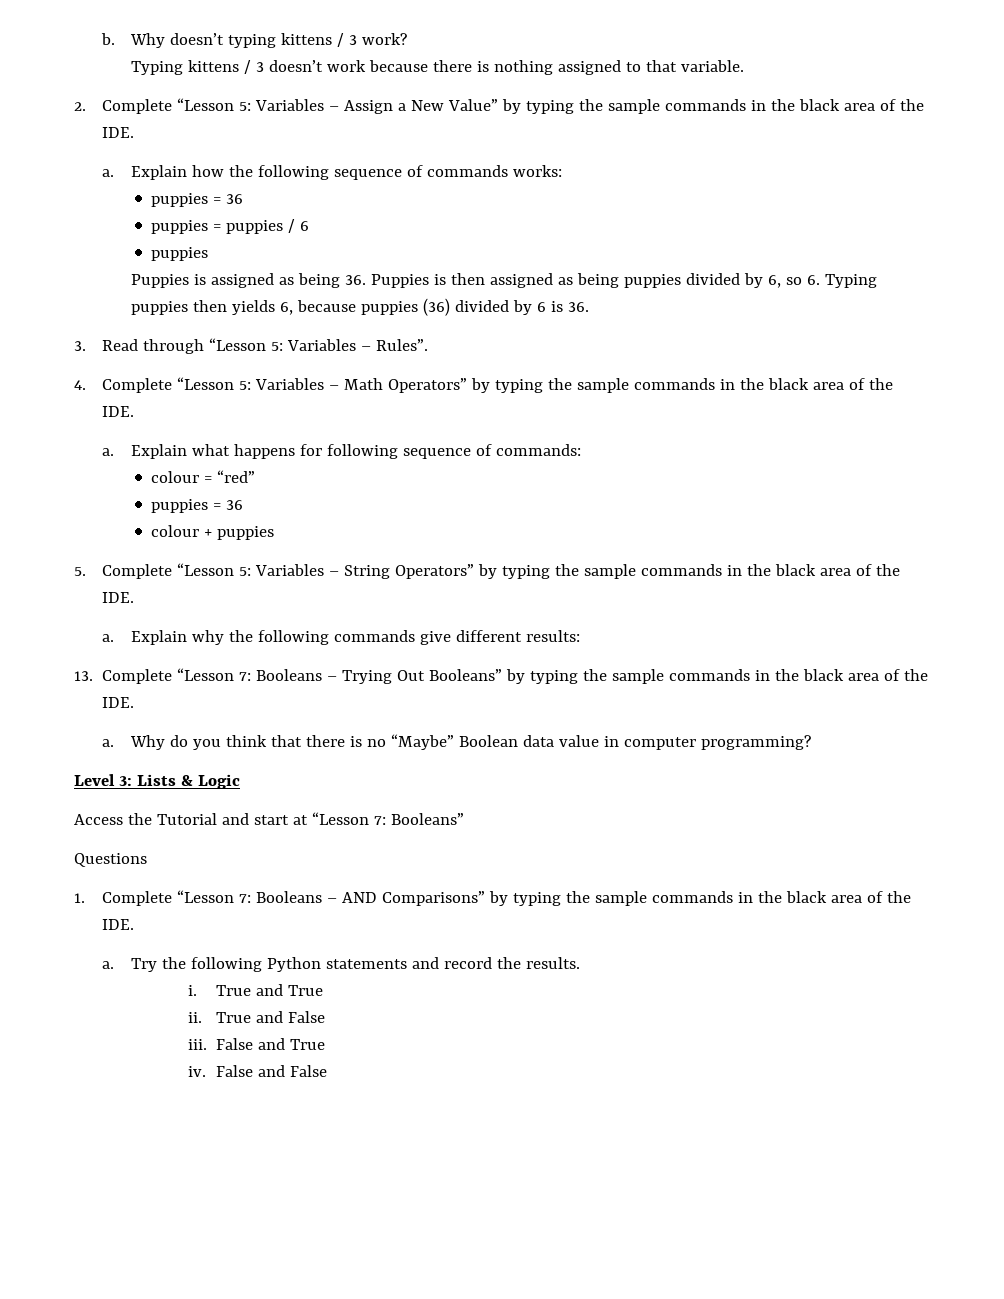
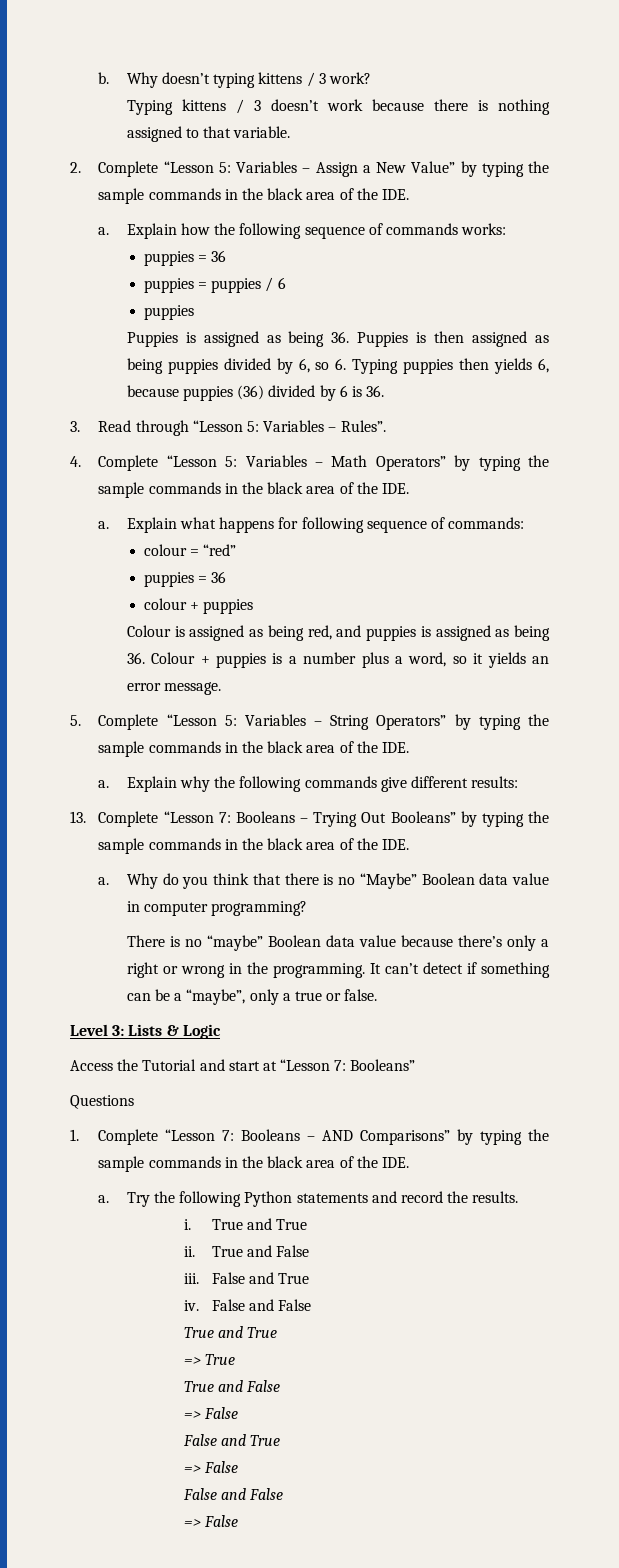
+ Colour is assigned as being red, and puppies is assigned as being 36. Colour + puppies is a number plus a word, so it yields an error message.
+ There is no “maybe” Boolean data value because there’s only a right or wrong in the programming. It can’t detect if something can be a “maybe”, only a true or false.
  iv. False and False
+ True and True
+ => True
+ True and False
+ => False
+ False and True
+ => False
+ False and False
+ => False

